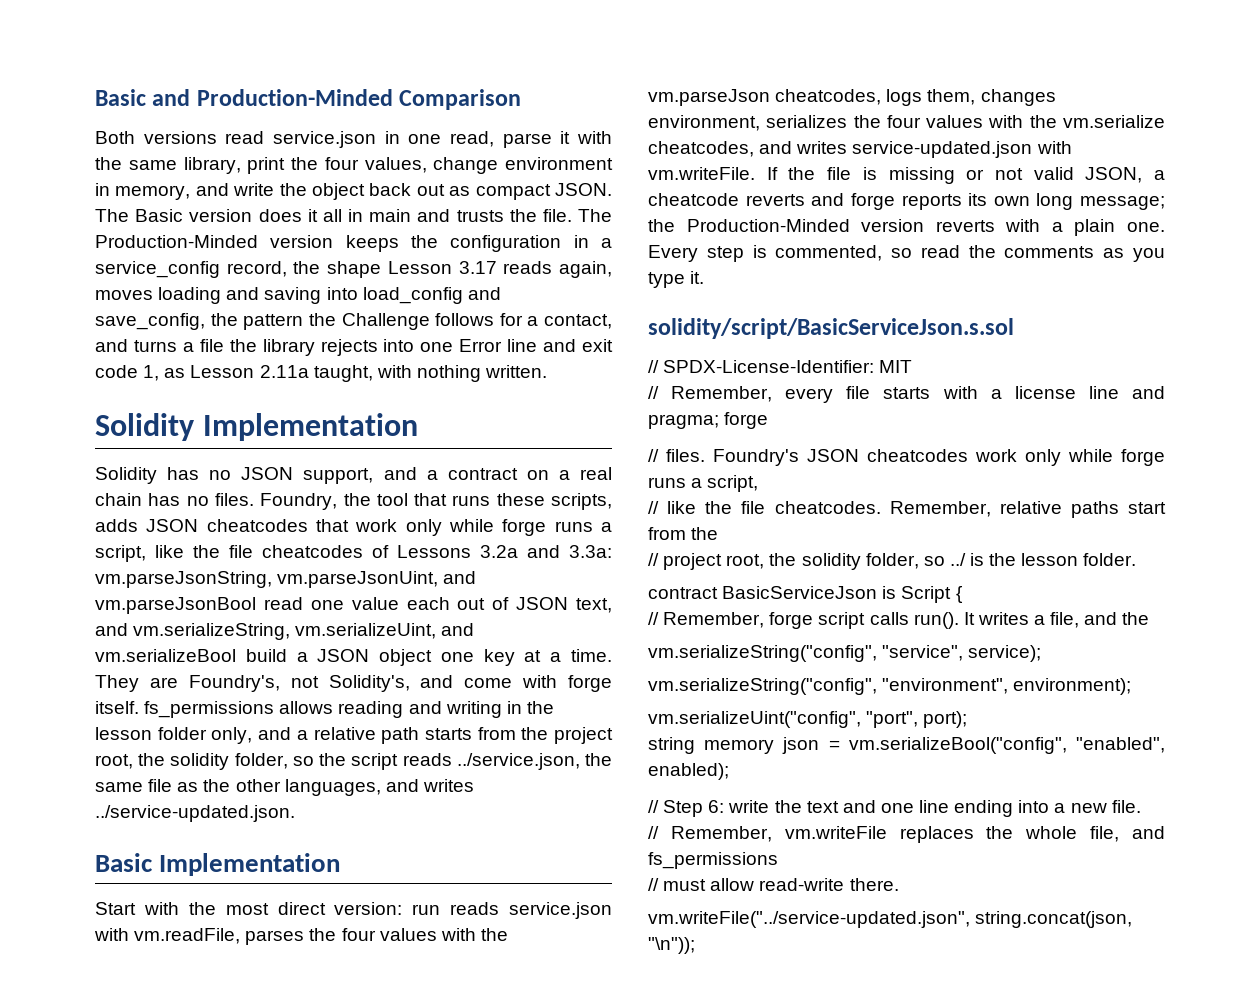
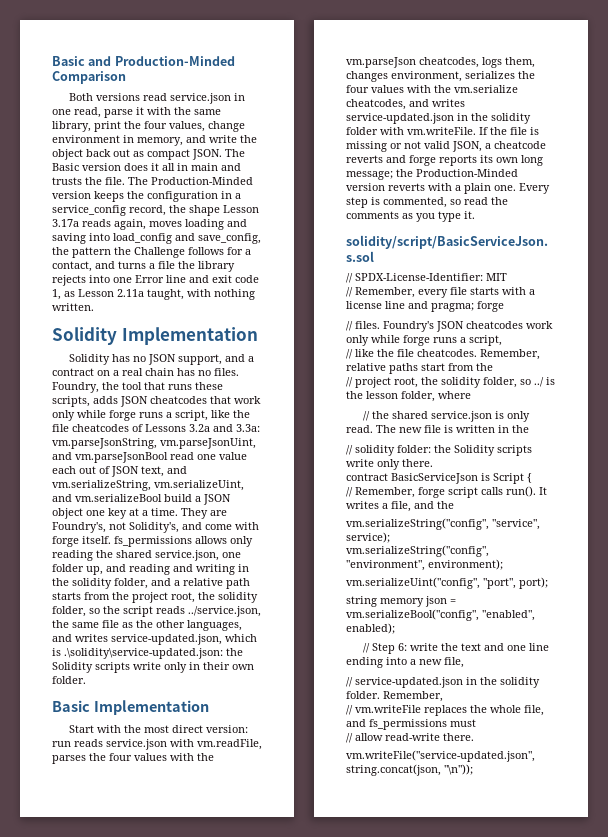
- The Production-Minded version keeps the configuration in a service_config record, the shape Lesson 3.17 reads again, moves loading and saving into load_config and save_config, the pattern the Challenge follows for a contact, and turns a file the library rejects into one Error line and exit code 1, as Lesson 2.11a taught, with nothing written.
+ The Production-Minded version keeps the configuration in a service_config record, the shape Lesson 3.17a reads again, moves loading and saving into load_config and save_config, the pattern the Challenge follows for a contact, and turns a file the library rejects into one Error line and exit code 1, as Lesson 2.11a taught, with nothing written.
- They are Foundry's, not Solidity's, and come with forge itself. fs_permissions allows reading and writing in the lesson folder only, and a relative path starts from the project root, the solidity folder, so the script reads ../service.json, the same file as the other languages, and writes ../service-updated.json.
+ They are Foundry's, not Solidity's, and come with forge itself. fs_permissions allows only reading the shared service.json, one folder up, and reading and writing in the solidity folder, and a relative path starts from the project root, the solidity folder, so the script reads ../service.json, the same file as the other languages, and writes service-updated.json, which is .\solidity\service-updated.json: the Solidity scripts write only in their own folder.
- run reads service.json with vm.readFile, parses the four values with the vm.parseJson cheatcodes, logs them, changes environment, serializes the four values with the vm.serialize cheatcodes, and writes service-updated.json with vm.writeFile. If the file is missing or not valid JSON, a cheatcode reverts and forge reports its own long message;
+ run reads service.json with vm.readFile, parses the four values with the vm.parseJson cheatcodes, logs them, changes environment, serializes the four values with the vm.serialize cheatcodes, and writes service-updated.json in the solidity folder with vm.writeFile. If the file is missing or not valid JSON, a cheatcode reverts and forge reports its own long message;
- // project root, the solidity folder, so ../ is the lesson folder.
+ // project root, the solidity folder, so ../ is the lesson folder, where
+ // the shared service.json is only read. The new file is written in the
+ // solidity folder: the Solidity scripts write only there.
- // Step 6: write the text and one line ending into a new file.
- // Remember, vm.writeFile replaces the whole file, and fs_permissions
- // must allow read-write there.
+ // Step 6: write the text and one line ending into a new file,
+ // service-updated.json in the solidity folder. Remember,
+ // vm.writeFile replaces the whole file, and fs_permissions must
+ // allow read-write there.
- vm.writeFile("../service-updated.json", string.concat(json, "\n"));
+ vm.writeFile("service-updated.json", string.concat(json, "\n"));

